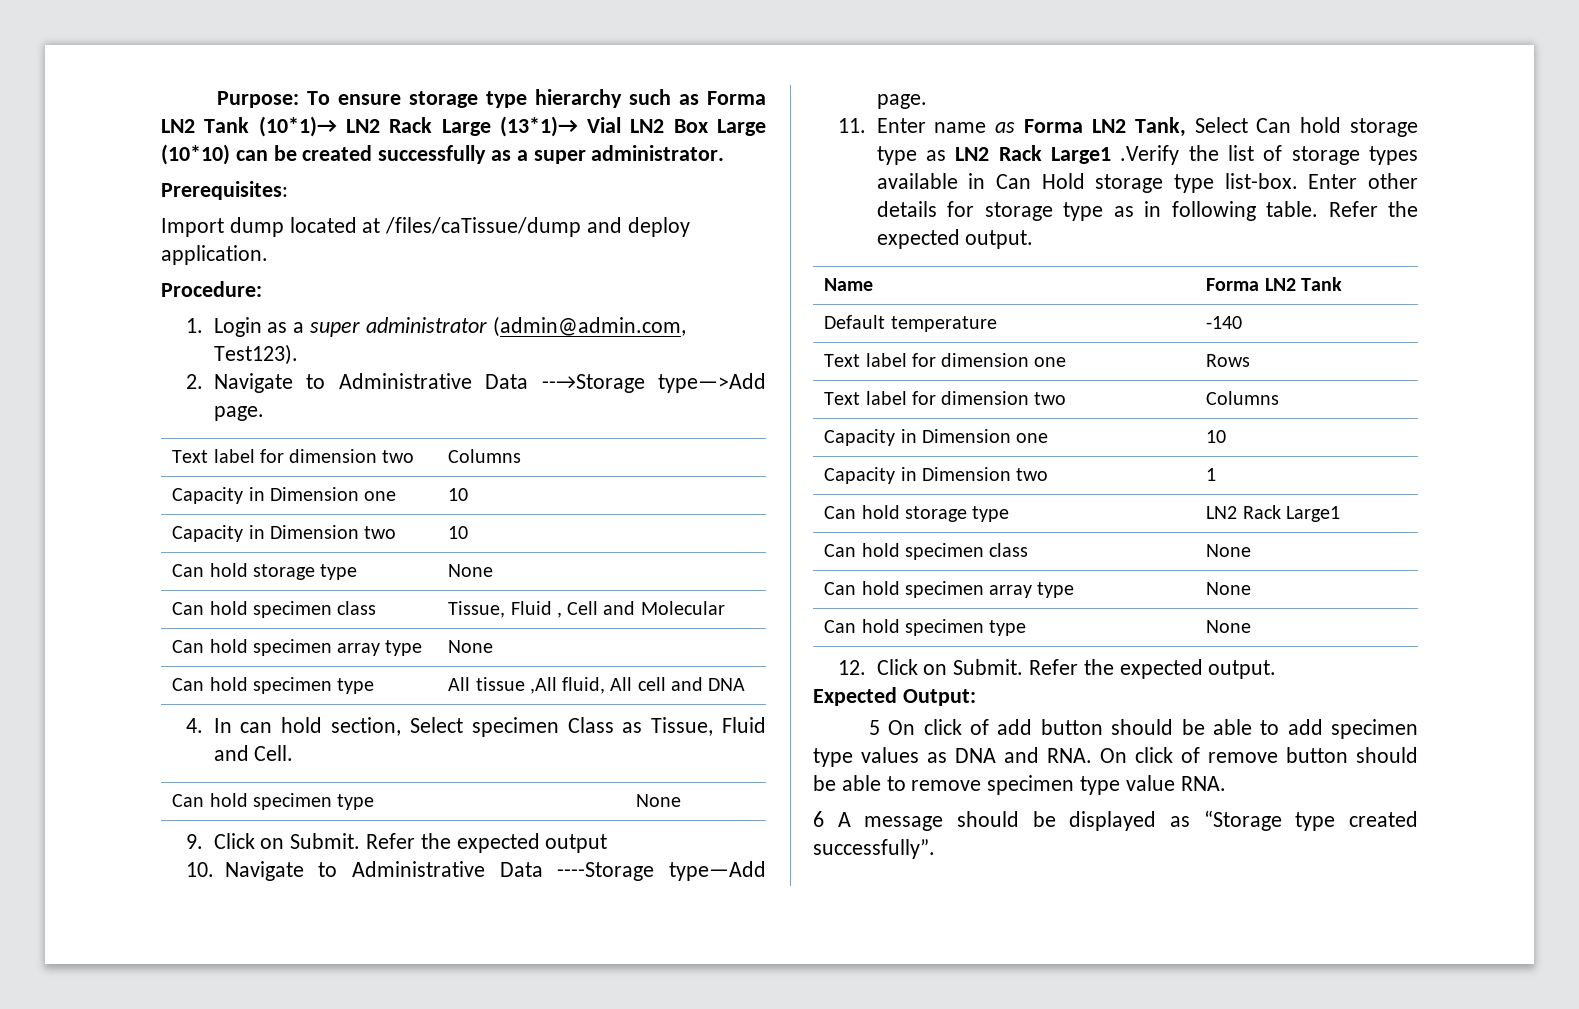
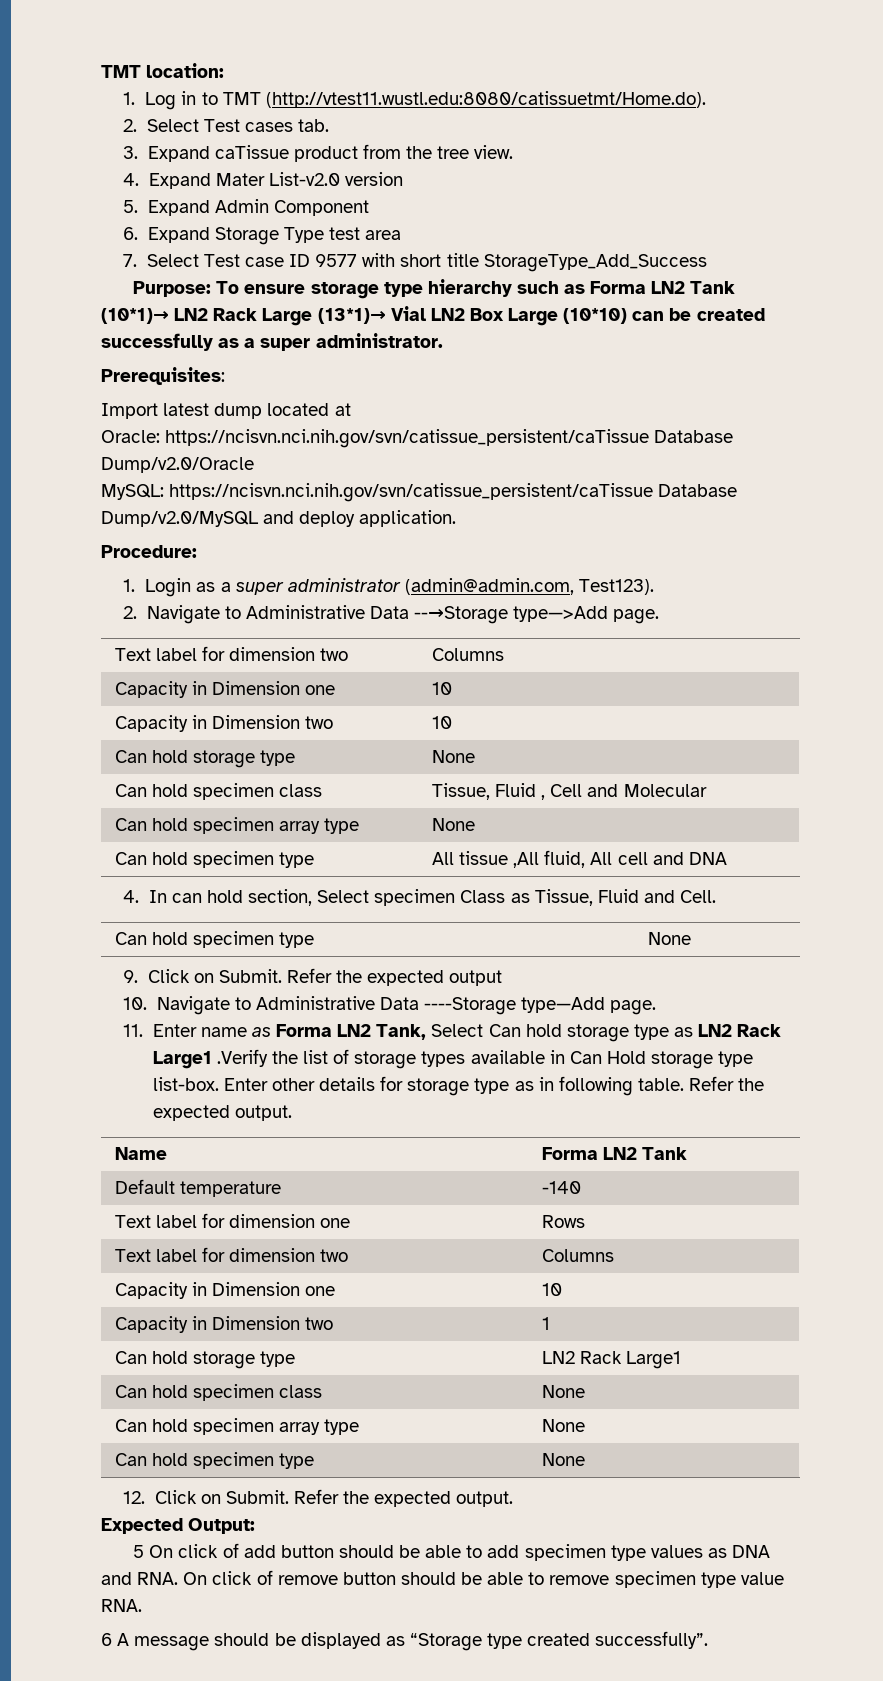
+ TMT location:
+ 1. Log in to TMT (http://vtest11.wustl.edu:8080/catissuetmt/Home.do).
+ 2. Select Test cases tab.
+ 3. Expand caTissue product from the tree view.
+ 4. Expand Mater List-v2.0 version
+ 5. Expand Admin Component
+ 6. Expand Storage Type test area
+ 7. Select Test case ID 9577 with short title StorageType_Add_Success
- Import dump located at /files/caTissue/dump and deploy application.
+ Import latest dump located at
+ Oracle: https://ncisvn.nci.nih.gov/svn/catissue_persistent/caTissue Database Dump/v2.0/Oracle
+ MySQL: https://ncisvn.nci.nih.gov/svn/catissue_persistent/caTissue Database Dump/v2.0/MySQL and deploy application.

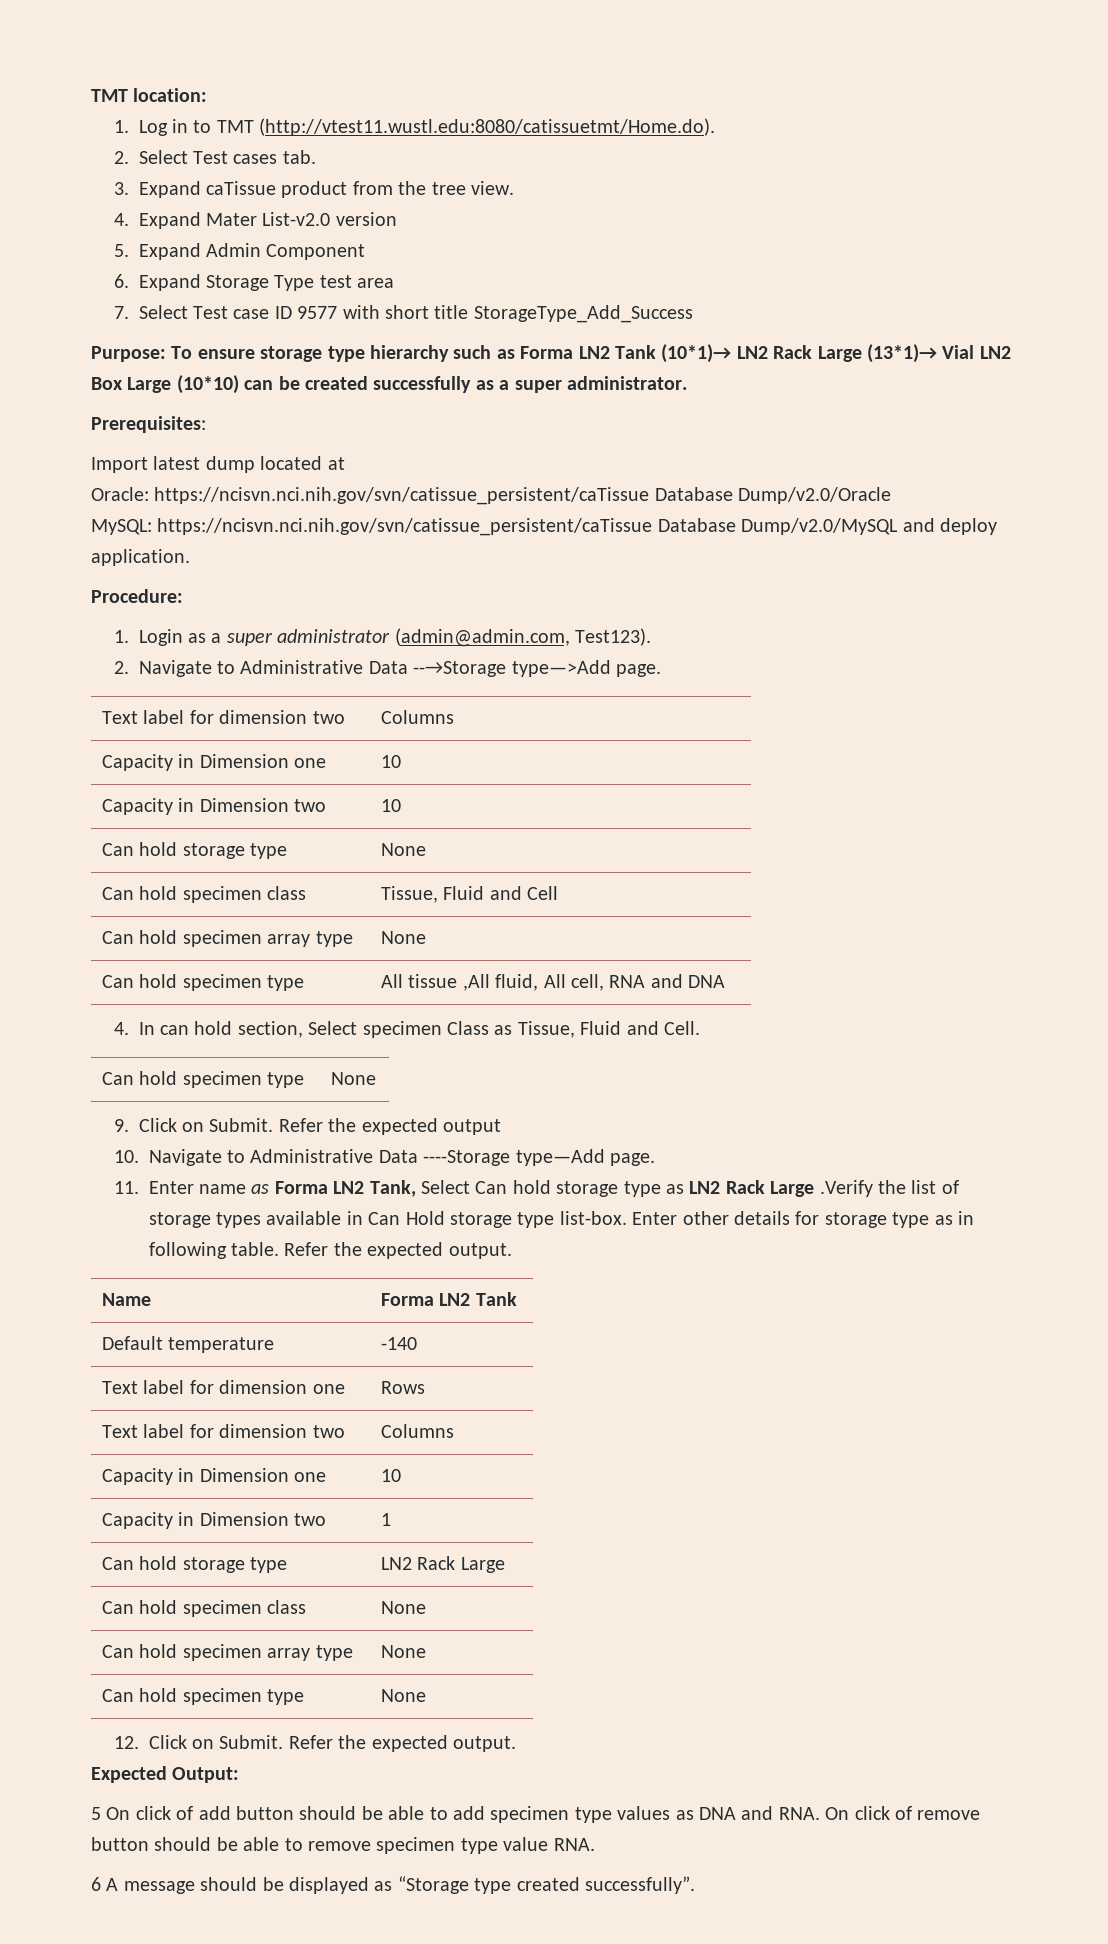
- Can hold specimen class | Tissue, Fluid , Cell and Molecular
+ Can hold specimen class | Tissue, Fluid and Cell
- Can hold specimen type | All tissue ,All fluid, All cell and DNA
+ Can hold specimen type | All tissue ,All fluid, All cell, RNA and DNA
- 11. Enter name as Forma LN2 Tank, Select Can hold storage type as LN2 Rack Large1 .Verify the list of storage types available in Can Hold storage type list-box.
+ 11. Enter name as Forma LN2 Tank, Select Can hold storage type as LN2 Rack Large .Verify the list of storage types available in Can Hold storage type list-box.
- Can hold storage type | LN2 Rack Large1
+ Can hold storage type | LN2 Rack Large

